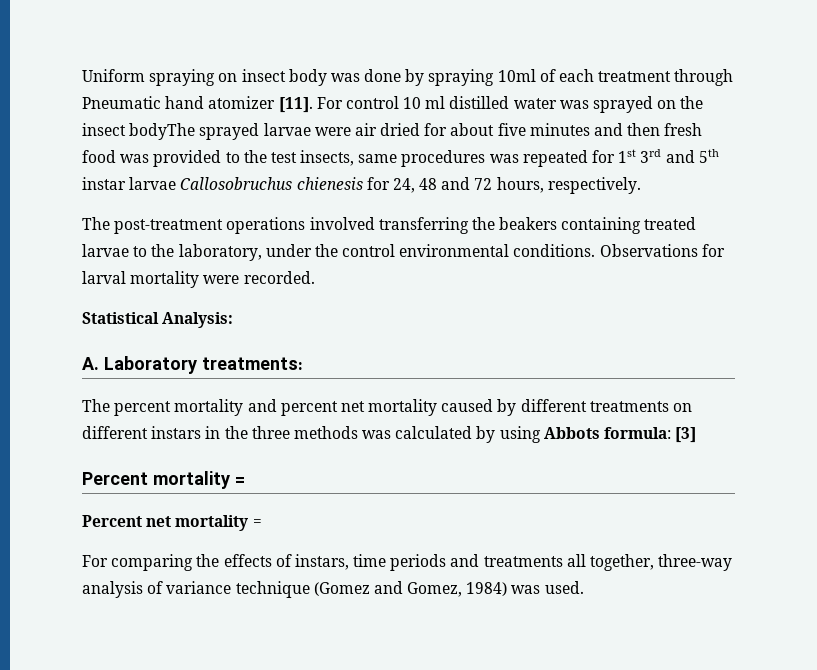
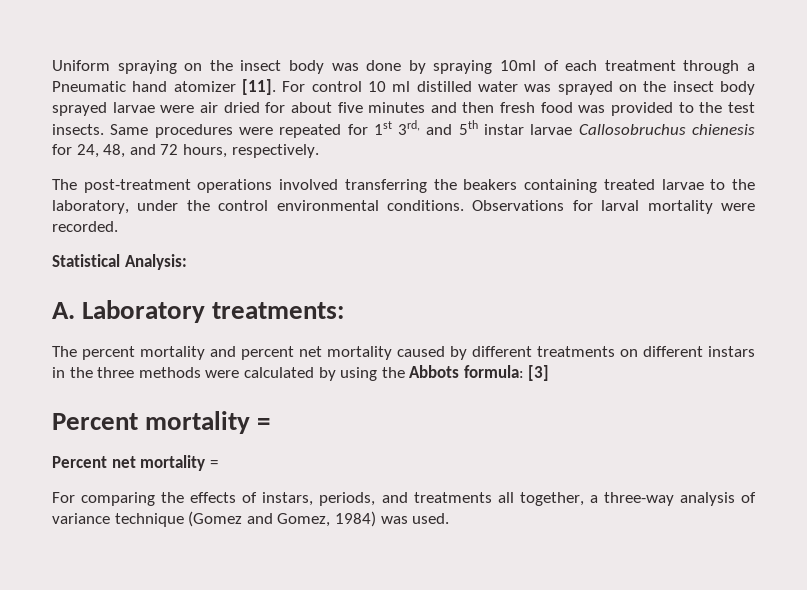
- Uniform spraying on insect body was done by spraying 10ml of each treatment through Pneumatic hand atomizer [11].
+ Uniform spraying on the insect body was done by spraying 10ml of each treatment through a Pneumatic hand atomizer [11].
- For control 10 ml distilled water was sprayed on the insect bodyThe sprayed larvae were air dried for about five minutes and then fresh food was provided to the test insects, same procedures was repeated for 1st 3rd and 5th instar larvae Callosobruchus chienesis for 24, 48 and 72 hours, respectively.
+ For control 10 ml distilled water was sprayed on the insect body sprayed larvae were air dried for about five minutes and then fresh food was provided to the test insects. Same procedures were repeated for 1st 3rd, and 5th instar larvae Callosobruchus chienesis for 24, 48, and 72 hours, respectively.
- The percent mortality and percent net mortality caused by different treatments on different instars in the three methods was calculated by using Abbots formula: [3]
+ The percent mortality and percent net mortality caused by different treatments on different instars in the three methods were calculated by using the Abbots formula: [3]
- For comparing the effects of instars, time periods and treatments all together, three-way analysis of variance technique (Gomez and Gomez, 1984) was used.
+ For comparing the effects of instars, periods, and treatments all together, a three-way analysis of variance technique (Gomez and Gomez, 1984) was used.

